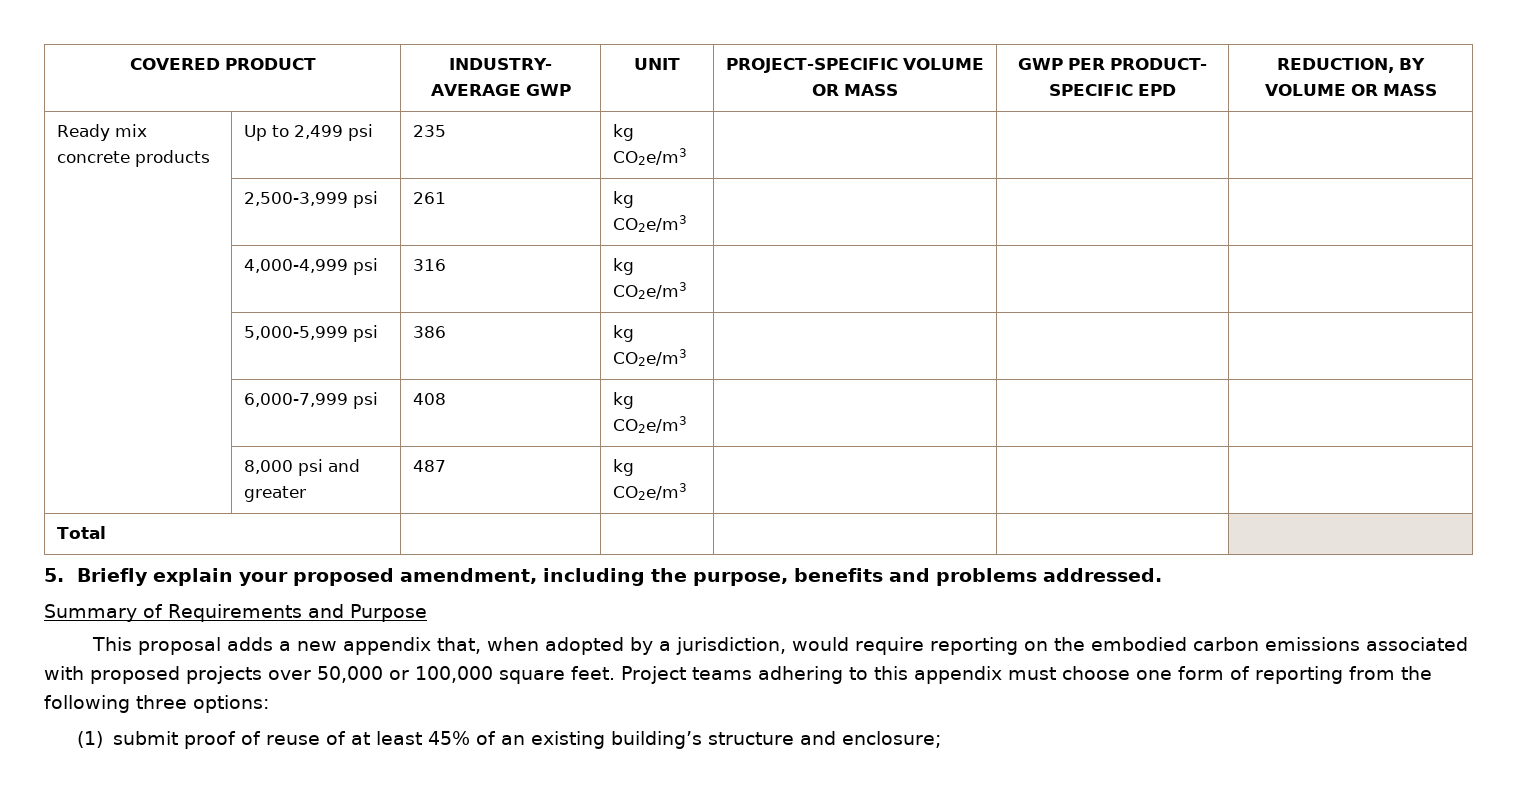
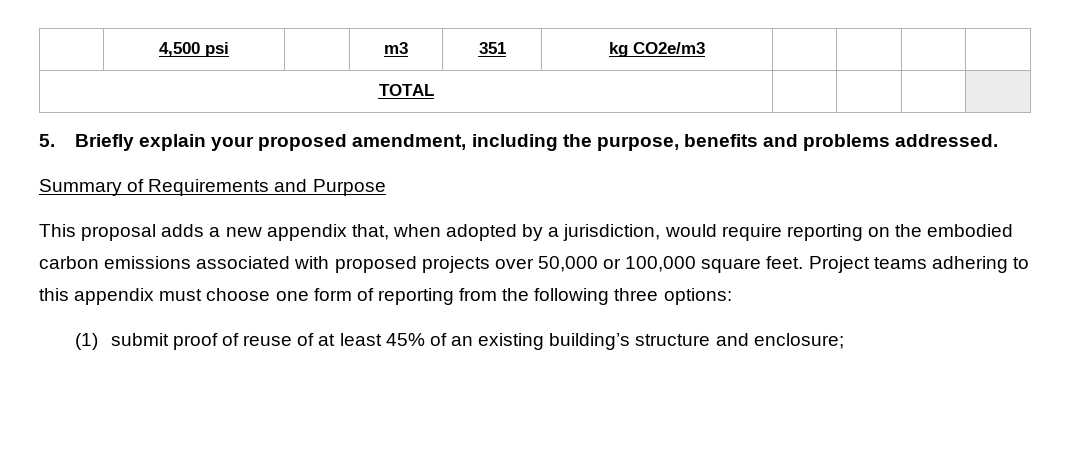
- COVERED PRODUCT | INDUSTRY- AVERAGE GWP | UNIT | PROJECT-SPECIFIC VOLUME OR MASS | GWP PER PRODUCT- SPECIFIC EPD | REDUCTION, BY VOLUME OR MASS
- Ready mix concrete products | Up to 2,499 psi | 235 | kg CO2e/m3 | | |
- | 2,500-3,999 psi | 261 | kg CO2e/m3 | | |
- | 4,000-4,999 psi | 316 | kg CO2e/m3 | | |
- | 5,000-5,999 psi | 386 | kg CO2e/m3 | | |
- | 6,000-7,999 psi | 408 | kg CO2e/m3 | | |
- | 8,000 psi and greater | 487 | kg CO2e/m3 | | |
- Total | | | | |
+ | 4,500 psi | | m3 | 351 | kg CO2e/m3 | | | |
+ TOTAL | | | |

